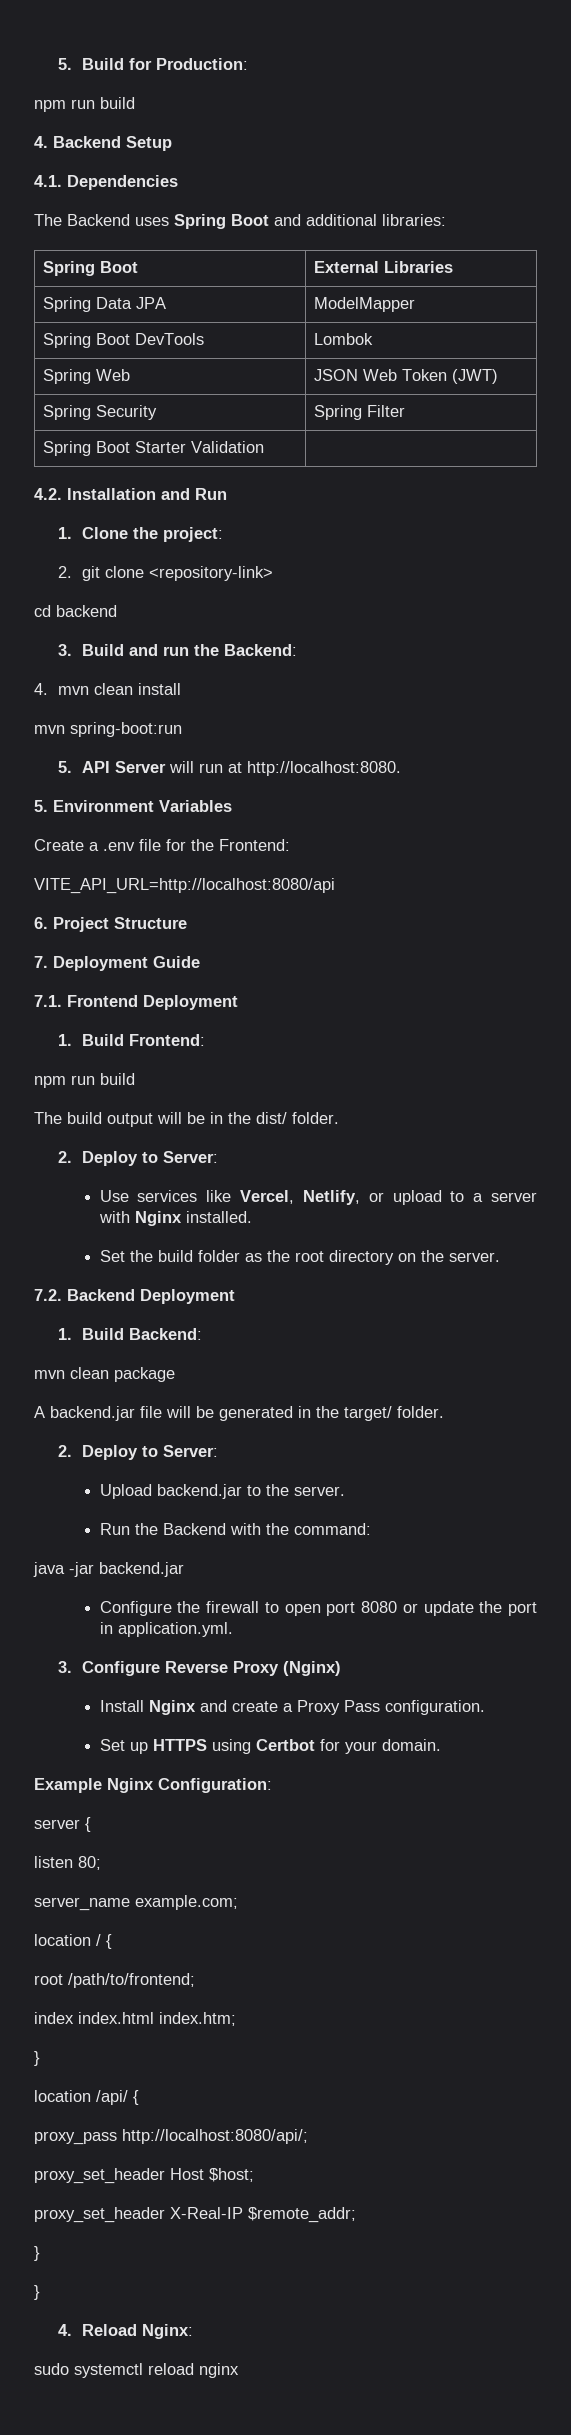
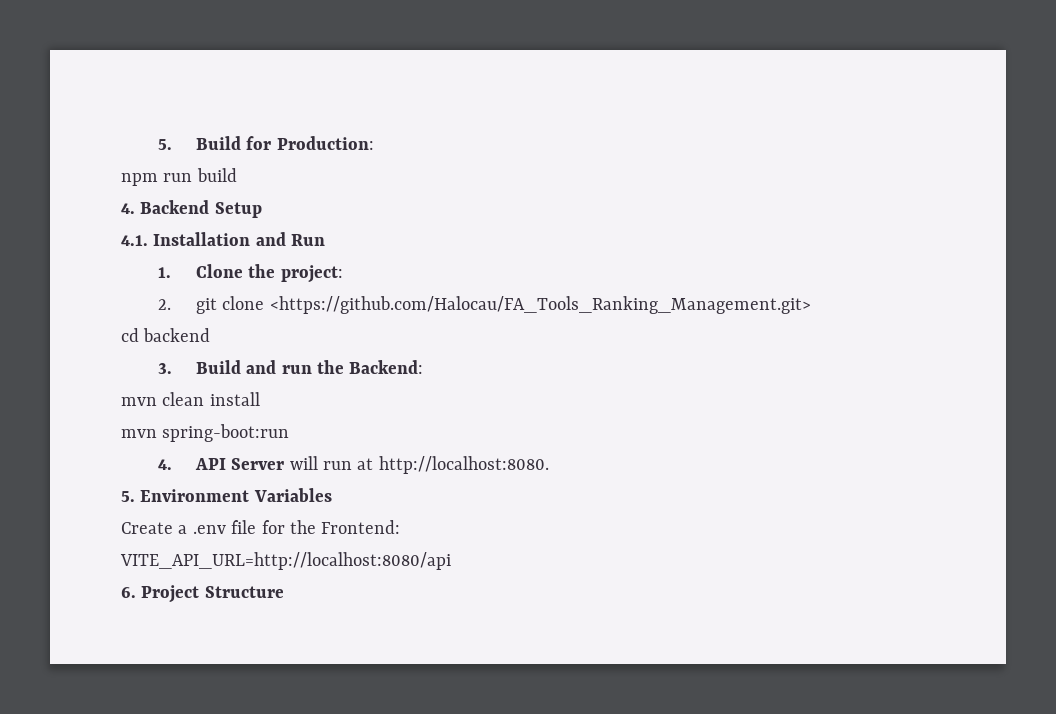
- 4.1. Dependencies
- The Backend uses Spring Boot and additional libraries:
- Spring Boot | External Libraries
- Spring Data JPA | ModelMapper
- Spring Boot DevTools | Lombok
- Spring Web | JSON Web Token (JWT)
- Spring Security | Spring Filter
- Spring Boot Starter Validation |
- 4.2. Installation and Run
+ 4.1. Installation and Run
- 2. git clone <repository-link>
+ 2. git clone <https://github.com/Halocau/FA_Tools_Ranking_Management.git>
- 4. mvn clean install
+ mvn clean install
- 5. API Server will run at http://localhost:8080.
+ 4. API Server will run at http://localhost:8080.
- 7. Deployment Guide
- 7.1. Frontend Deployment
- 1. Build Frontend:
- npm run build
- The build output will be in the dist/ folder.
- 2. Deploy to Server:
- Use services like Vercel, Netlify, or upload to a server with Nginx installed.
- Set the build folder as the root directory on the server.
- 7.2. Backend Deployment
- 1. Build Backend:
- mvn clean package
- A backend.jar file will be generated in the target/ folder.
- 2. Deploy to Server:
- Upload backend.jar to the server.
- Run the Backend with the command:
- java -jar backend.jar
- Configure the firewall to open port 8080 or update the port in application.yml.
- 3. Configure Reverse Proxy (Nginx)
- Install Nginx and create a Proxy Pass configuration.
- Set up HTTPS using Certbot for your domain.
- Example Nginx Configuration:
- server {
- listen 80;
- server_name example.com;
- location / {
- root /path/to/frontend;
- index index.html index.htm;
- }
- location /api/ {
- proxy_pass http://localhost:8080/api/;
- proxy_set_header Host $host;
- proxy_set_header X-Real-IP $remote_addr;
- }
- }
- 4. Reload Nginx:
- sudo systemctl reload nginx

